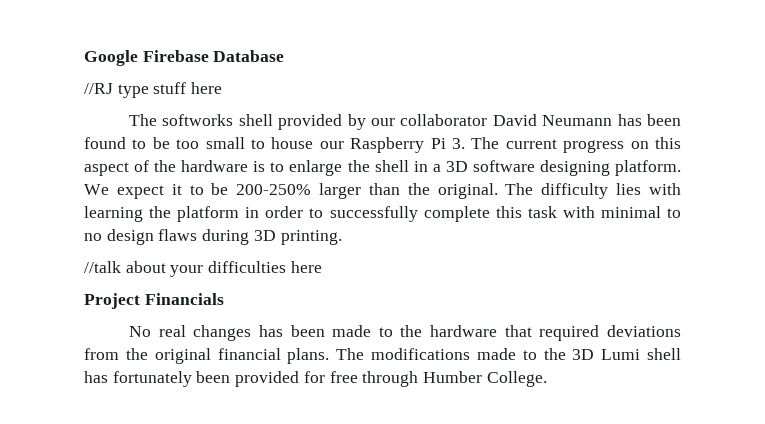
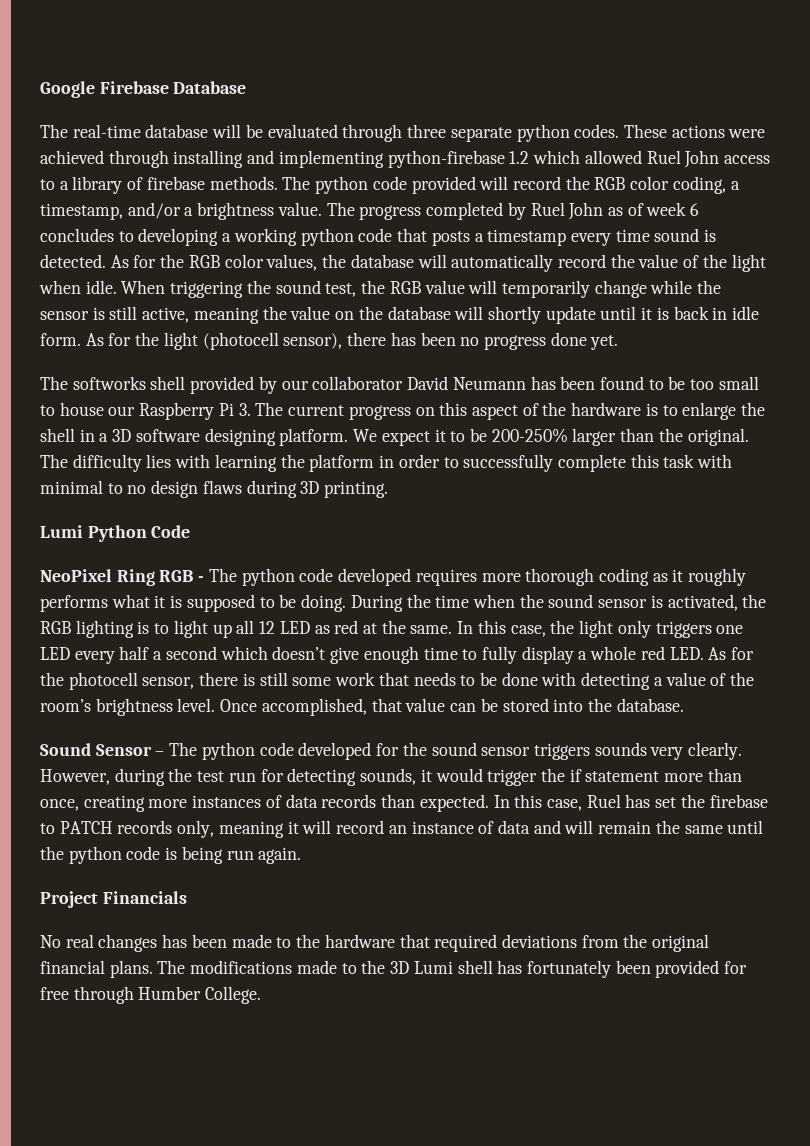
- //RJ type stuff here
+ The real-time database will be evaluated through three separate python codes. These actions were achieved through installing and implementing python-firebase 1.2 which allowed Ruel John access to a library of firebase methods. The python code provided will record the RGB color coding, a timestamp, and/or a brightness value. The progress completed by Ruel John as of week 6 concludes to developing a working python code that posts a timestamp every time sound is detected. As for the RGB color values, the database will automatically record the value of the light when idle. When triggering the sound test, the RGB value will temporarily change while the sensor is still active, meaning the value on the database will shortly update until it is back in idle form. As for the light (photocell sensor), there has been no progress done yet.
- //talk about your difficulties here
+ Lumi Python Code
+ NeoPixel Ring RGB - The python code developed requires more thorough coding as it roughly performs what it is supposed to be doing. During the time when the sound sensor is activated, the RGB lighting is to light up all 12 LED as red at the same. In this case, the light only triggers one LED every half a second which doesn’t give enough time to fully display a whole red LED. As for the photocell sensor, there is still some work that needs to be done with detecting a value of the room’s brightness level. Once accomplished, that value can be stored into the database.
+ Sound Sensor – The python code developed for the sound sensor triggers sounds very clearly. However, during the test run for detecting sounds, it would trigger the if statement more than once, creating more instances of data records than expected. In this case, Ruel has set the firebase to PATCH records only, meaning it will record an instance of data and will remain the same until the python code is being run again.

